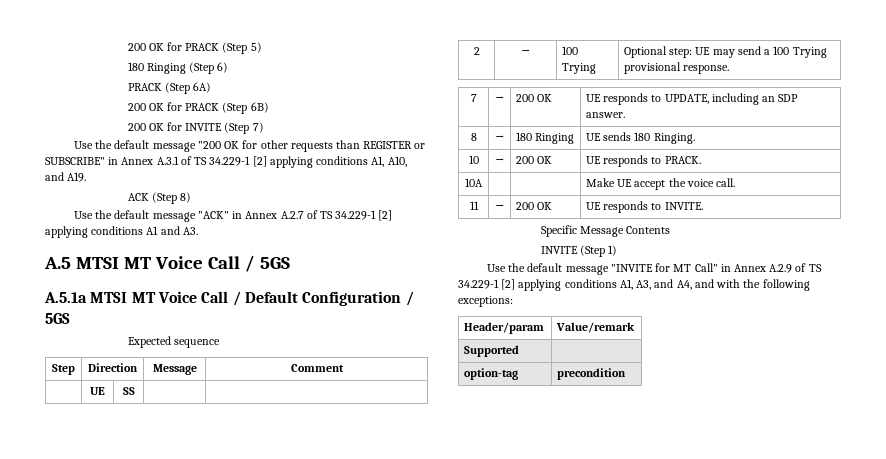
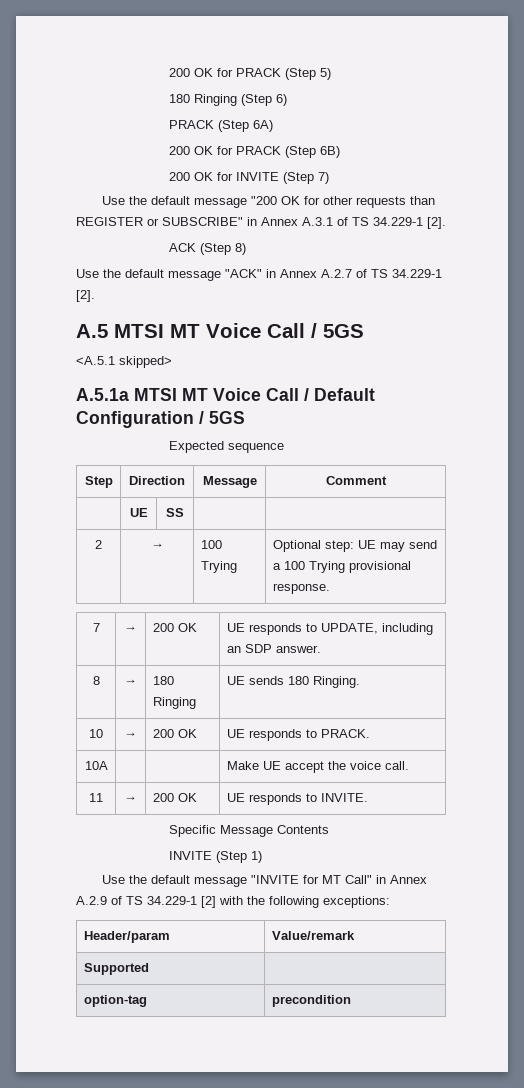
- Use the default message "200 OK for other requests than REGISTER or SUBSCRIBE" in Annex A.3.1 of TS 34.229-1 [2] applying conditions A1, A10, and A19.
+ Use the default message "200 OK for other requests than REGISTER or SUBSCRIBE" in Annex A.3.1 of TS 34.229-1 [2].
- Use the default message "ACK" in Annex A.2.7 of TS 34.229-1 [2] applying conditions A1 and A3.
+ Use the default message "ACK" in Annex A.2.7 of TS 34.229-1 [2].
+ <A.5.1 skipped>
- Use the default message "INVITE for MT Call" in Annex A.2.9 of TS 34.229-1 [2] applying conditions A1, A3, and A4, and with the following exceptions:
+ Use the default message "INVITE for MT Call" in Annex A.2.9 of TS 34.229-1 [2] with the following exceptions:

